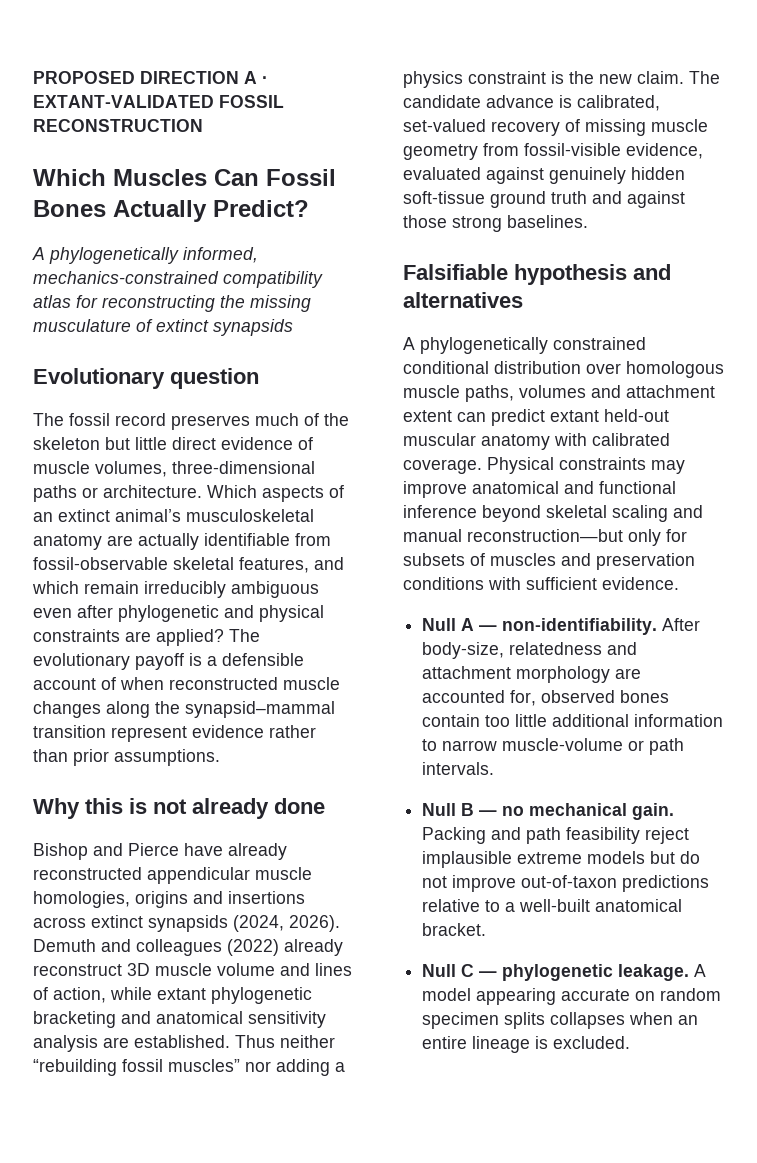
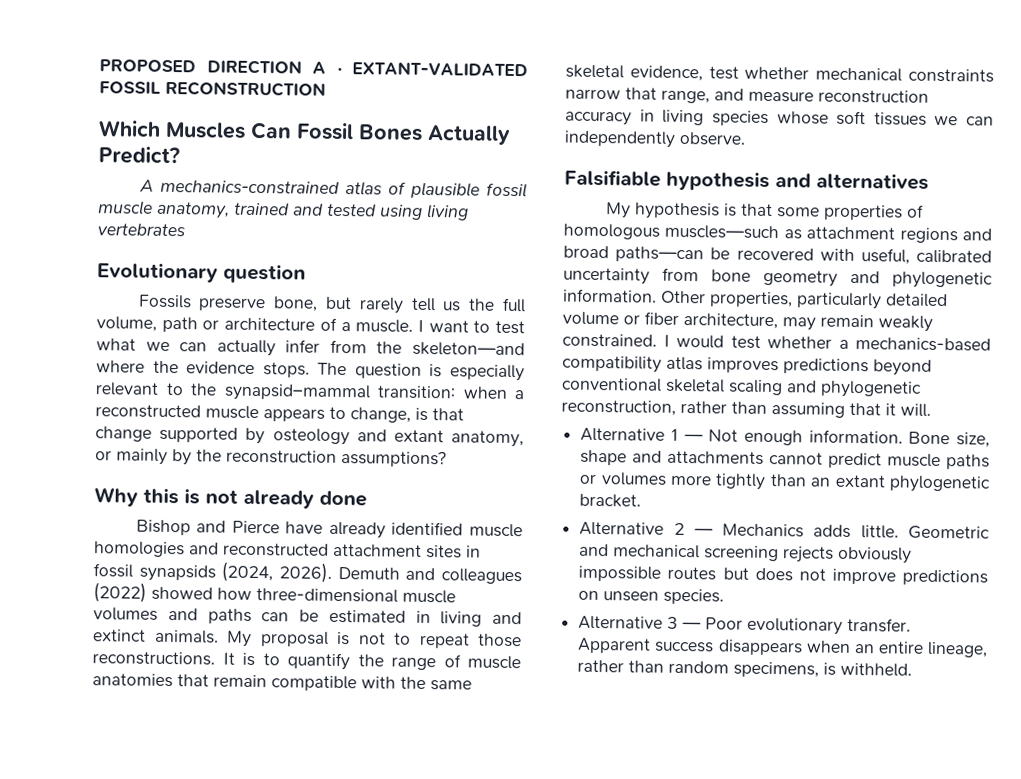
- A phylogenetically informed, mechanics-constrained compatibility atlas for reconstructing the missing musculature of extinct synapsids
+ A mechanics-constrained atlas of plausible fossil muscle anatomy, trained and tested using living vertebrates
  Evolutionary question
- The fossil record preserves much of the skeleton but little direct evidence of muscle volumes, three-dimensional paths or architecture. Which aspects of an extinct animal’s musculoskeletal anatomy are actually identifiable from fossil-observable skeletal features, and which remain irreducibly ambiguous even after phylogenetic and physical constraints are applied? The evolutionary payoff is a defensible account of when reconstructed muscle changes along the synapsid–mammal transition represent evidence rather than prior assumptions.
+ Fossils preserve bone, but rarely tell us the full volume, path or architecture of a muscle. I want to test what we can actually infer from the skeleton—and where the evidence stops. The question is especially relevant to the synapsid–mammal transition: when a reconstructed muscle appears to change, is that change supported by osteology and extant anatomy, or mainly by the reconstruction assumptions?
- Bishop and Pierce have already reconstructed appendicular muscle homologies, origins and insertions across extinct synapsids (2024, 2026).
+ Bishop and Pierce have already identified muscle homologies and reconstructed attachment sites in fossil synapsids (2024, 2026).
- Demuth and colleagues (2022) already reconstruct 3D muscle volume and lines of action, while extant phylogenetic bracketing and anatomical sensitivity analysis are established. Thus neither “rebuilding fossil muscles” nor adding a physics constraint is the new claim. The candidate advance is calibrated, set-valued recovery of missing muscle geometry from fossil-visible evidence, evaluated against genuinely hidden soft-tissue ground truth and against those strong baselines.
+ Demuth and colleagues (2022) showed how three-dimensional muscle volumes and paths can be estimated in living and extinct animals. My proposal is not to repeat those reconstructions. It is to quantify the range of muscle anatomies that remain compatible with the same skeletal evidence, test whether mechanical constraints narrow that range, and measure reconstruction accuracy in living species whose soft tissues we can independently observe.
  Falsifiable hypothesis and alternatives
- A phylogenetically constrained conditional distribution over homologous muscle paths, volumes and attachment extent can predict extant held-out muscular anatomy with calibrated coverage. Physical constraints may improve anatomical and functional inference beyond skeletal scaling and manual reconstruction—but only for subsets of muscles and preservation conditions with sufficient evidence.
- Null A — non-identifiability. After body-size, relatedness and attachment morphology are accounted for, observed bones contain too little additional information to narrow muscle-volume or path intervals.
- Null B — no mechanical gain. Packing and path feasibility reject implausible extreme models but do not improve out-of-taxon predictions relative to a well-built anatomical bracket.
- Null C — phylogenetic leakage. A model appearing accurate on random specimen splits collapses when an entire lineage is excluded.
+ My hypothesis is that some properties of homologous muscles—such as attachment regions and broad paths—can be recovered with useful, calibrated uncertainty from bone geometry and phylogenetic information. Other properties, particularly detailed volume or fiber architecture, may remain weakly constrained. I would test whether a mechanics-based compatibility atlas improves predictions beyond conventional skeletal scaling and phylogenetic reconstruction, rather than assuming that it will.
+ Alternative 1 — Not enough information. Bone size, shape and attachments cannot predict muscle paths or volumes more tightly than an extant phylogenetic bracket.
+ Alternative 2 — Mechanics adds little. Geometric and mechanical screening rejects obviously impossible routes but does not improve predictions on unseen species.
+ Alternative 3 — Poor evolutionary transfer. Apparent success disappears when an entire lineage, rather than random specimens, is withheld.

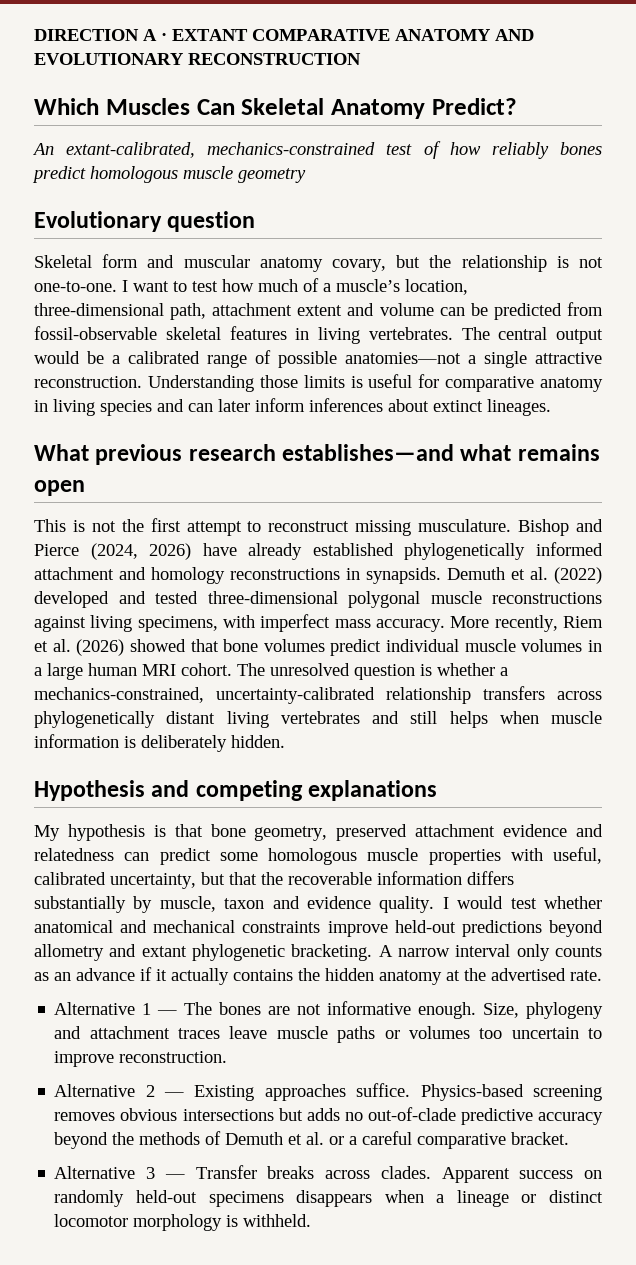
- PROPOSED DIRECTION A · EXTANT-VALIDATED FOSSIL RECONSTRUCTION
+ DIRECTION A · EXTANT COMPARATIVE ANATOMY AND EVOLUTIONARY RECONSTRUCTION
- Which Muscles Can Fossil Bones Actually Predict?
- A mechanics-constrained atlas of plausible fossil muscle anatomy, trained and tested using living vertebrates
+ Which Muscles Can Skeletal Anatomy Predict?
+ An extant-calibrated, mechanics-constrained test of how reliably bones predict homologous muscle geometry
  Evolutionary question
- Fossils preserve bone, but rarely tell us the full volume, path or architecture of a muscle. I want to test what we can actually infer from the skeleton—and where the evidence stops. The question is especially relevant to the synapsid–mammal transition: when a reconstructed muscle appears to change, is that change supported by osteology and extant anatomy, or mainly by the reconstruction assumptions?
- Why this is not already done
- Bishop and Pierce have already identified muscle homologies and reconstructed attachment sites in fossil synapsids (2024, 2026). Demuth and colleagues (2022) showed how three-dimensional muscle volumes and paths can be estimated in living and extinct animals. My proposal is not to repeat those reconstructions. It is to quantify the range of muscle anatomies that remain compatible with the same skeletal evidence, test whether mechanical constraints narrow that range, and measure reconstruction accuracy in living species whose soft tissues we can independently observe.
- Falsifiable hypothesis and alternatives
- My hypothesis is that some properties of homologous muscles—such as attachment regions and broad paths—can be recovered with useful, calibrated uncertainty from bone geometry and phylogenetic information. Other properties, particularly detailed volume or fiber architecture, may remain weakly constrained. I would test whether a mechanics-based compatibility atlas improves predictions beyond conventional skeletal scaling and phylogenetic reconstruction, rather than assuming that it will.
- Alternative 1 — Not enough information. Bone size, shape and attachments cannot predict muscle paths or volumes more tightly than an extant phylogenetic bracket.
- Alternative 2 — Mechanics adds little. Geometric and mechanical screening rejects obviously impossible routes but does not improve predictions on unseen species.
- Alternative 3 — Poor evolutionary transfer. Apparent success disappears when an entire lineage, rather than random specimens, is withheld.
+ Skeletal form and muscular anatomy covary, but the relationship is not one-to-one. I want to test how much of a muscle’s location, three-dimensional path, attachment extent and volume can be predicted from fossil-observable skeletal features in living vertebrates. The central output would be a calibrated range of possible anatomies—not a single attractive reconstruction. Understanding those limits is useful for comparative anatomy in living species and can later inform inferences about extinct lineages.
+ What previous research establishes—and what remains open
+ This is not the first attempt to reconstruct missing musculature. Bishop and Pierce (2024, 2026) have already established phylogenetically informed attachment and homology reconstructions in synapsids. Demuth et al. (2022) developed and tested three-dimensional polygonal muscle reconstructions against living specimens, with imperfect mass accuracy. More recently, Riem et al. (2026) showed that bone volumes predict individual muscle volumes in a large human MRI cohort. The unresolved question is whether a mechanics-constrained, uncertainty-calibrated relationship transfers across phylogenetically distant living vertebrates and still helps when muscle information is deliberately hidden.
+ Hypothesis and competing explanations
+ My hypothesis is that bone geometry, preserved attachment evidence and relatedness can predict some homologous muscle properties with useful, calibrated uncertainty, but that the recoverable information differs substantially by muscle, taxon and evidence quality. I would test whether anatomical and mechanical constraints improve held-out predictions beyond allometry and extant phylogenetic bracketing. A narrow interval only counts as an advance if it actually contains the hidden anatomy at the advertised rate.
+ Alternative 1 — The bones are not informative enough. Size, phylogeny and attachment traces leave muscle paths or volumes too uncertain to improve reconstruction.
+ Alternative 2 — Existing approaches suffice. Physics-based screening removes obvious intersections but adds no out-of-clade predictive accuracy beyond the methods of Demuth et al. or a careful comparative bracket.
+ Alternative 3 — Transfer breaks across clades. Apparent success on randomly held-out specimens disappears when a lineage or distinct locomotor morphology is withheld.

